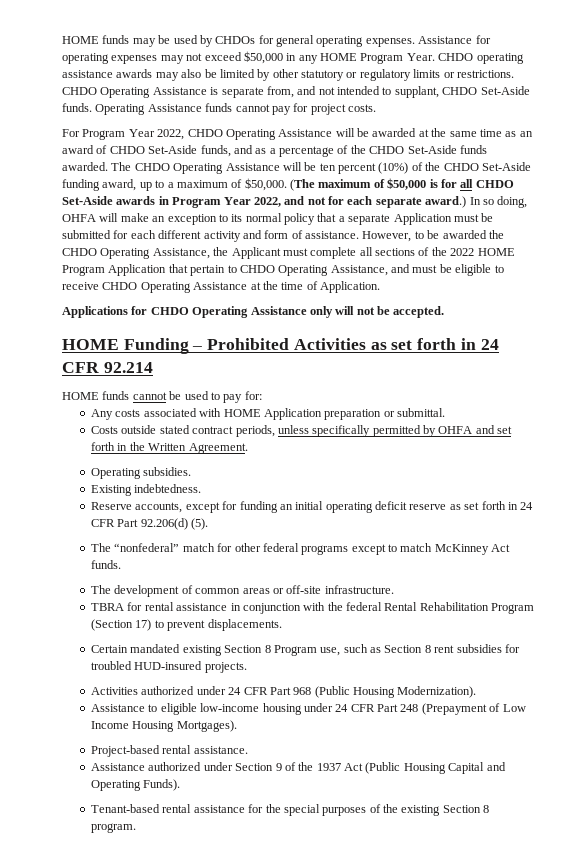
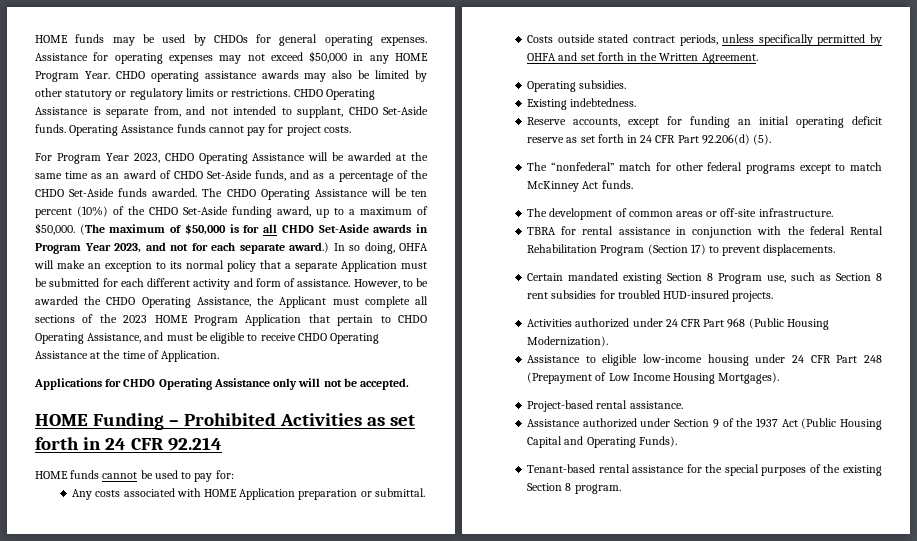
- For Program Year 2022, CHDO Operating Assistance will be awarded at the same time as an award of CHDO Set-Aside funds, and as a percentage of the CHDO Set-Aside funds awarded.
+ For Program Year 2023, CHDO Operating Assistance will be awarded at the same time as an award of CHDO Set-Aside funds, and as a percentage of the CHDO Set-Aside funds awarded.
- (The maximum of $50,000 is for all CHDO Set-Aside awards in Program Year 2022, and not for each separate award.)
+ (The maximum of $50,000 is for all CHDO Set-Aside awards in Program Year 2023, and not for each separate award.)
- However, to be awarded the CHDO Operating Assistance, the Applicant must complete all sections of the 2022 HOME Program Application that pertain to CHDO Operating Assistance, and must be eligible to receive CHDO Operating Assistance at the time of Application.
+ However, to be awarded the CHDO Operating Assistance, the Applicant must complete all sections of the 2023 HOME Program Application that pertain to CHDO Operating Assistance, and must be eligible to receive CHDO Operating Assistance at the time of Application.

